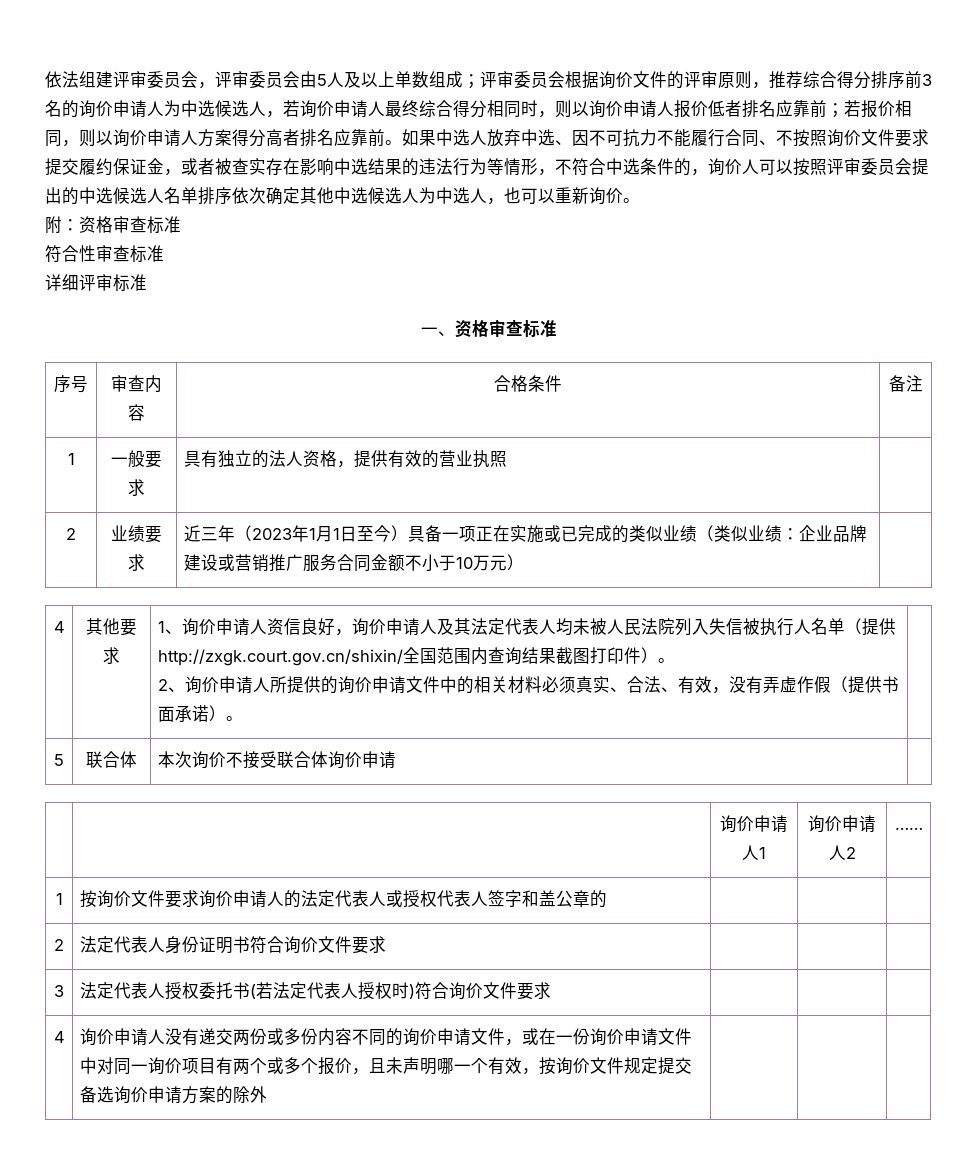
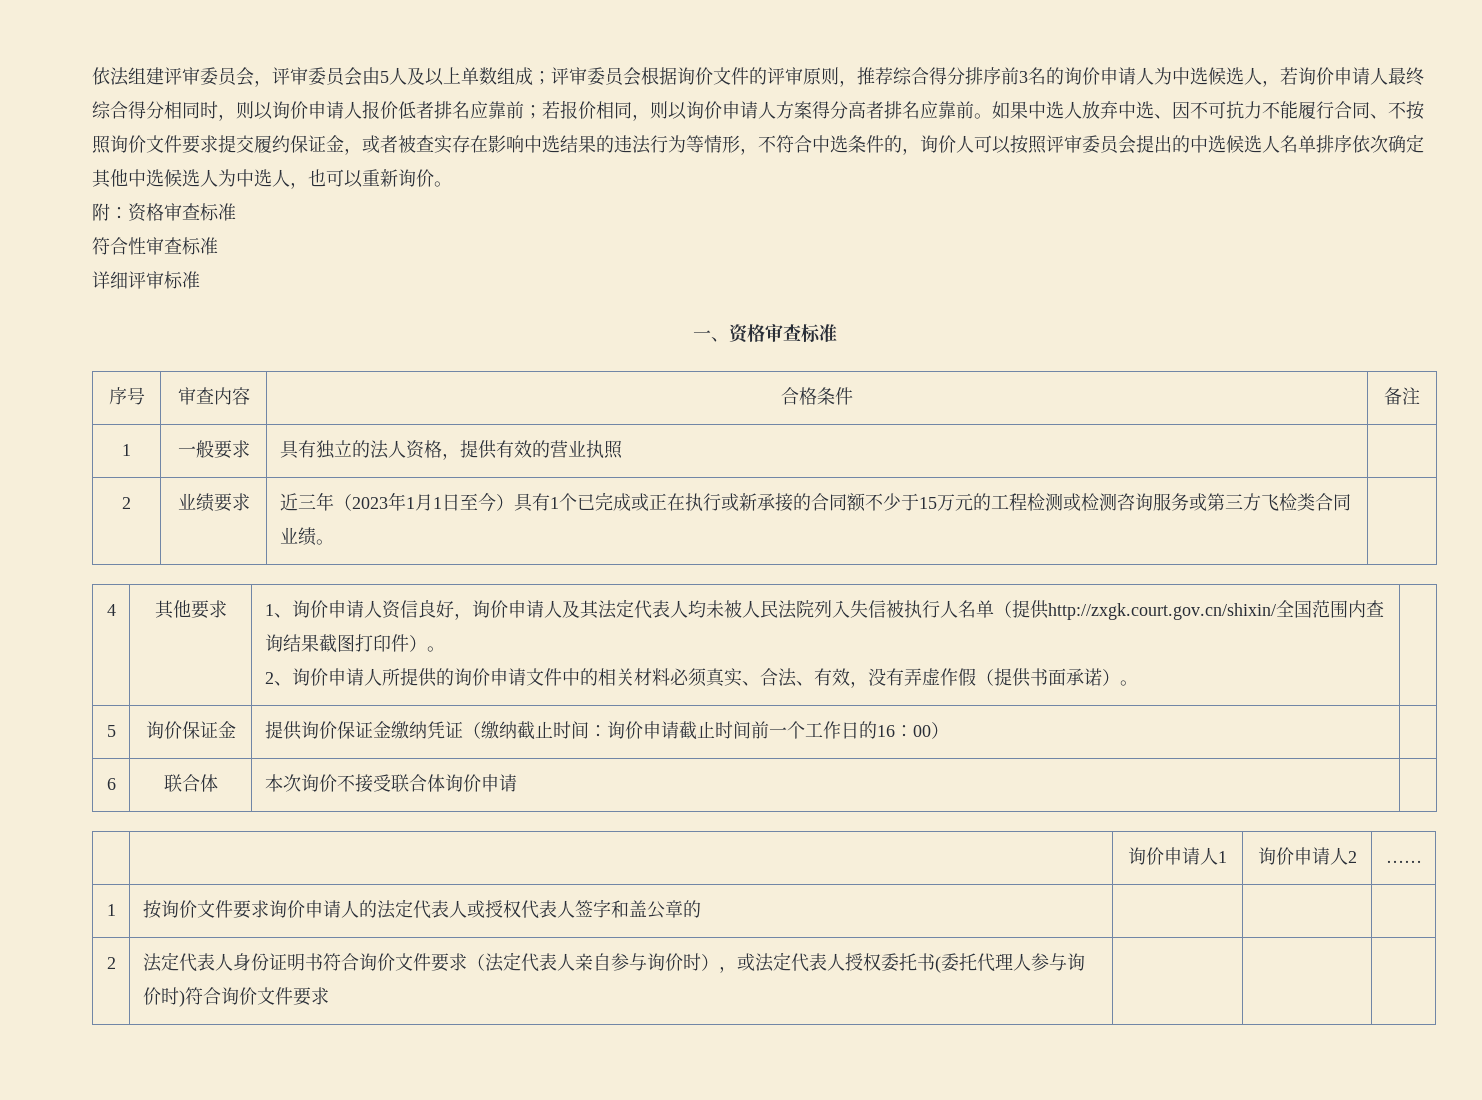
- 2 | 业绩要求 | 近三年（2023年1月1日至今）具备一项正在实施或已完成的类似业绩（类似业绩：企业品牌建设或营销推广服务合同金额不小于10万元） |
+ 2 | 业绩要求 | 近三年（2023年1月1日至今）具有1个已完成或正在执行或新承接的合同额不少于15万元的工程检测或检测咨询服务或第三方飞检类合同业绩。 |
- 5 | 联合体 | 本次询价不接受联合体询价申请 |
+ 5 | 询价保证金 | 提供询价保证金缴纳凭证（缴纳截止时间：询价申请截止时间前一个工作日的16：00） |
+ 6 | 联合体 | 本次询价不接受联合体询价申请 |
- 2 | 法定代表人身份证明书符合询价文件要求 | | |
- 3 | 法定代表人授权委托书(若法定代表人授权时)符合询价文件要求 | | |
+ 2 | 法定代表人身份证明书符合询价文件要求（法定代表人亲自参与询价时），或法定代表人授权委托书(委托代理人参与询价时)符合询价文件要求 | | |
- 4 | 询价申请人没有递交两份或多份内容不同的询价申请文件，或在一份询价申请文件中对同一询价项目有两个或多个报价，且未声明哪一个有效，按询价文件规定提交备选询价申请方案的除外

